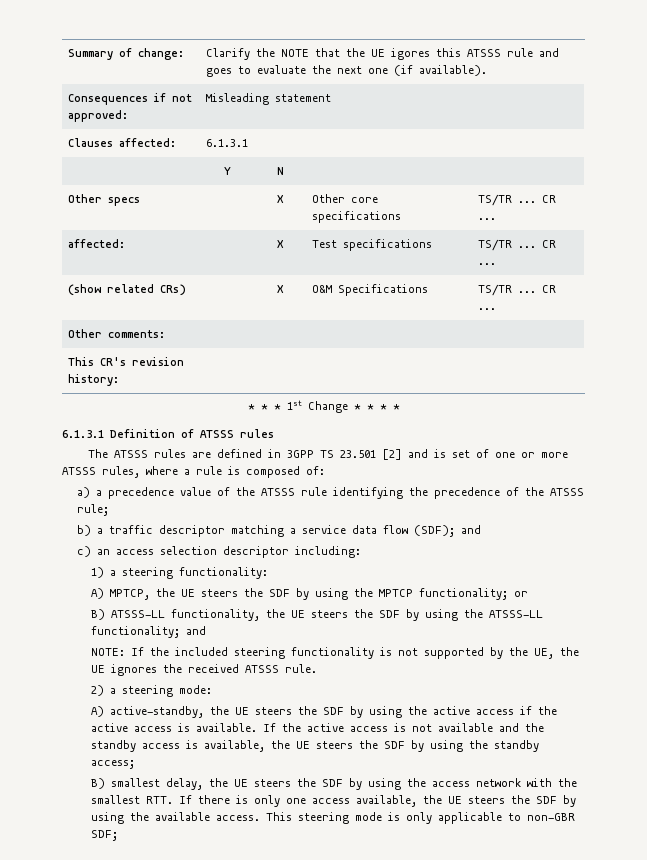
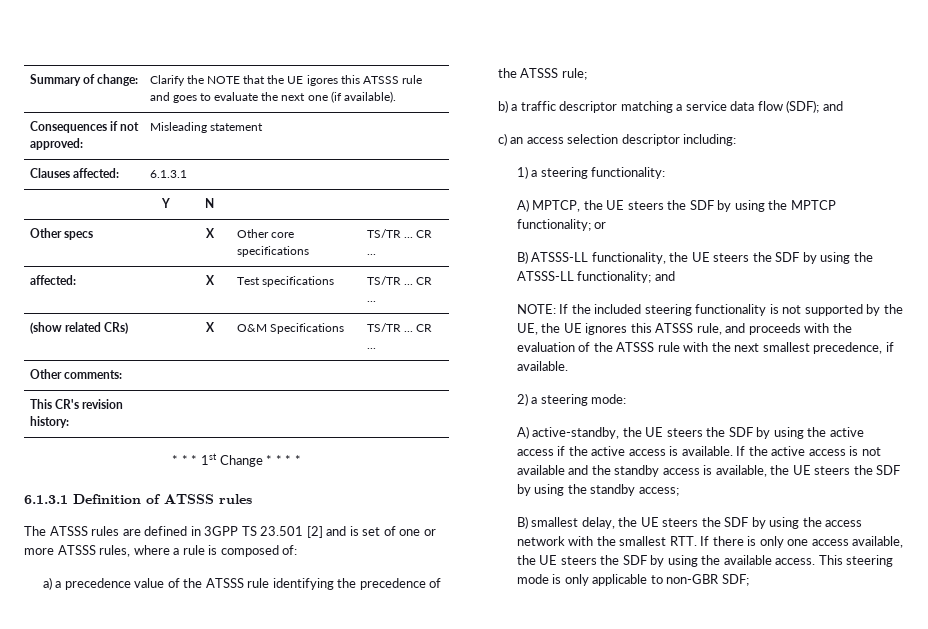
- NOTE: If the included steering functionality is not supported by the UE, the UE ignores the received ATSSS rule.
+ NOTE: If the included steering functionality is not supported by the UE, the UE ignores this ATSSS rule, and proceeds with the evaluation of the ATSSS rule with the next smallest precedence, if available.

